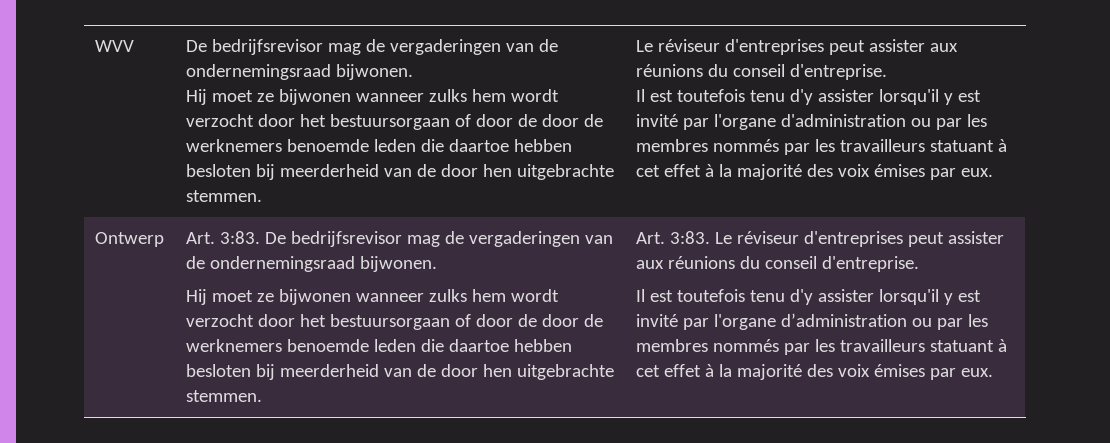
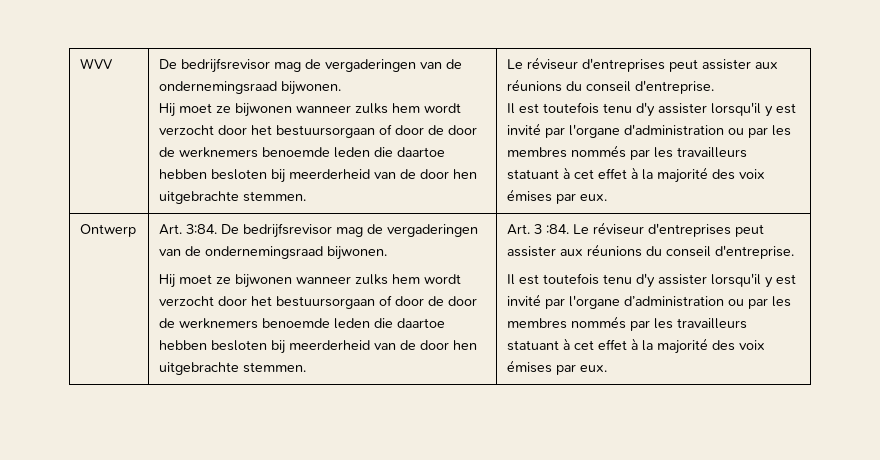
- Ontwerp | Art. 3:83.
+ Ontwerp | Art. 3:84.
- Hij moet ze bijwonen wanneer zulks hem wordt verzocht door het bestuursorgaan of door de door de werknemers benoemde leden die daartoe hebben besloten bij meerderheid van de door hen uitgebrachte stemmen. | Art. 3:83.
+ Hij moet ze bijwonen wanneer zulks hem wordt verzocht door het bestuursorgaan of door de door de werknemers benoemde leden die daartoe hebben besloten bij meerderheid van de door hen uitgebrachte stemmen. | Art. 3 :84.

